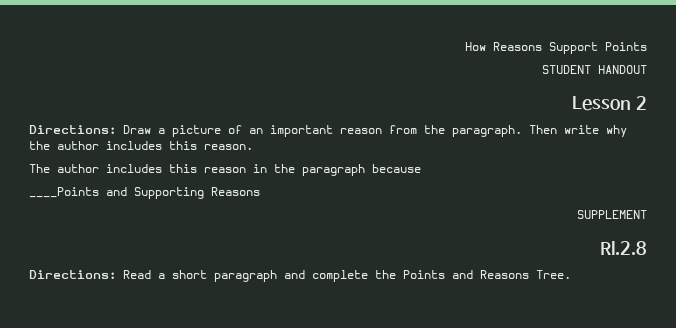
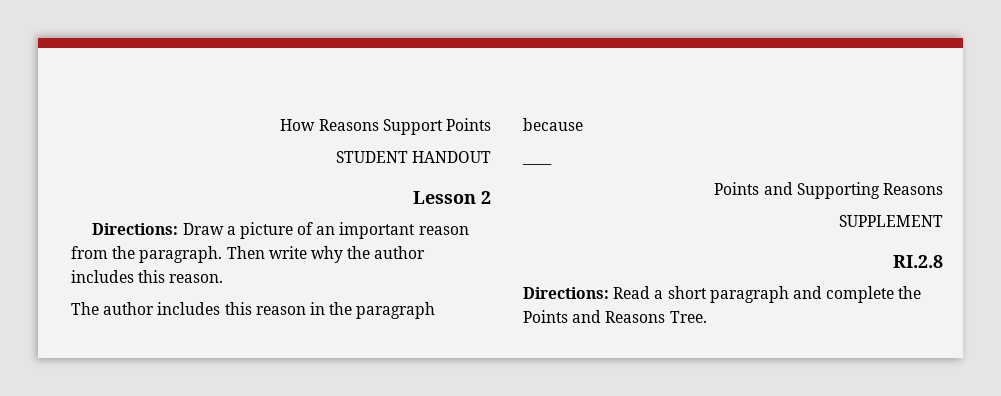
- ____Points and Supporting Reasons
+ ____
+ Points and Supporting Reasons

